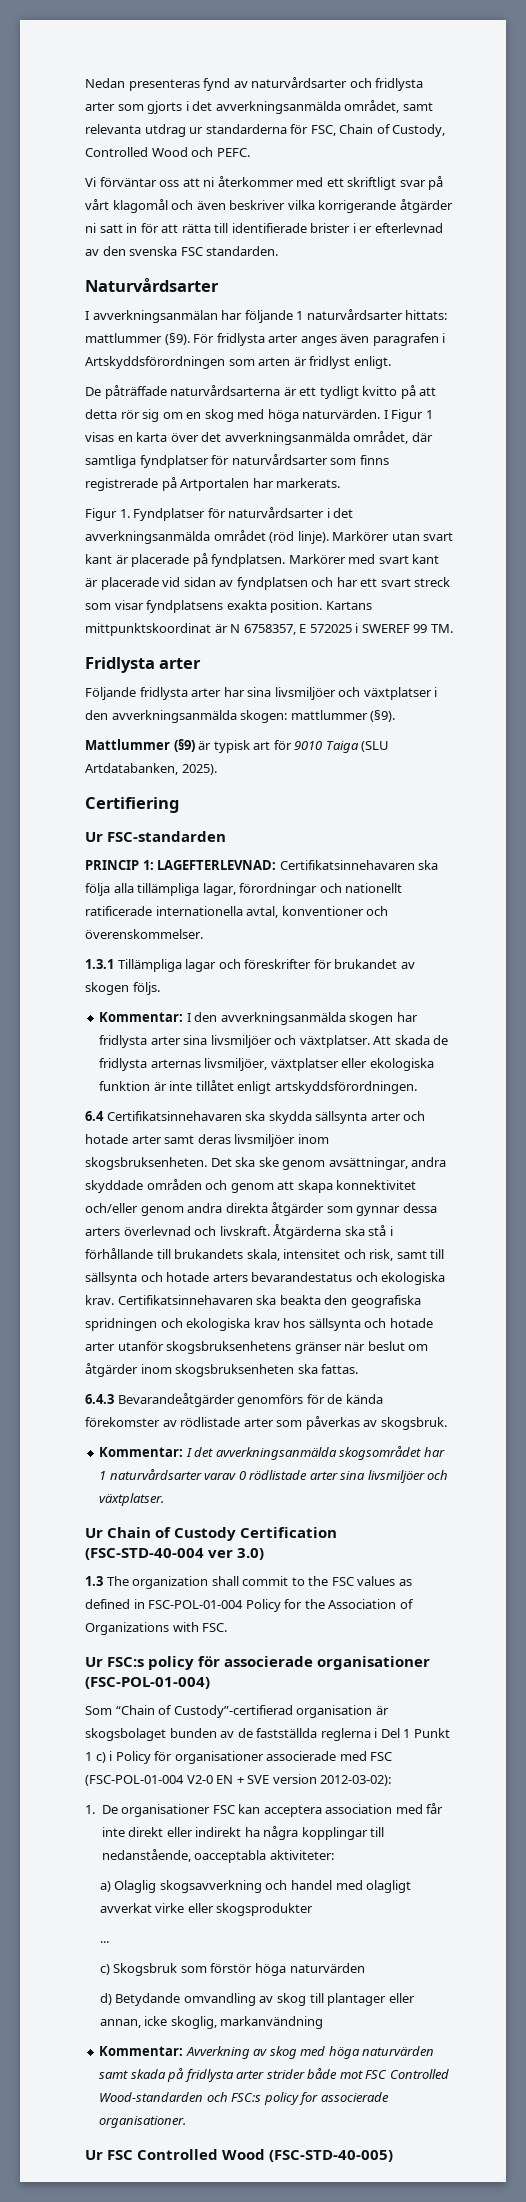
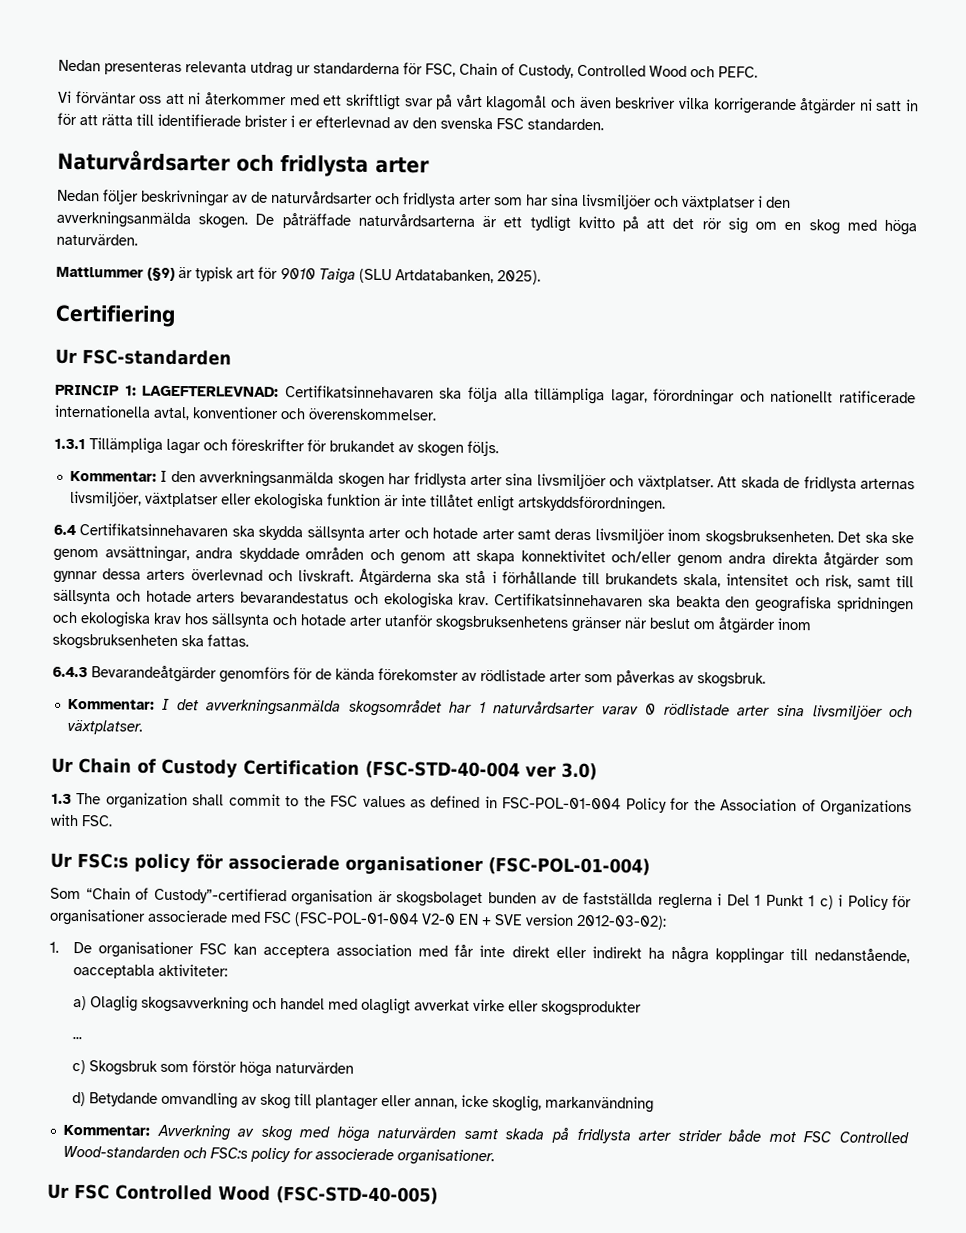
- Nedan presenteras fynd av naturvårdsarter och fridlysta arter som gjorts i det avverkningsanmälda området, samt relevanta utdrag ur standarderna för FSC, Chain of Custody, Controlled Wood och PEFC.
+ Nedan presenteras relevanta utdrag ur standarderna för FSC, Chain of Custody, Controlled Wood och PEFC.
- Naturvårdsarter
- I avverkningsanmälan har följande 1 naturvårdsarter hittats: mattlummer (§9). För fridlysta arter anges även paragrafen i Artskyddsförordningen som arten är fridlyst enligt.
- De påträffade naturvårdsarterna är ett tydligt kvitto på att detta rör sig om en skog med höga naturvärden. I Figur 1 visas en karta över det avverkningsanmälda området, där samtliga fyndplatser för naturvårdsarter som finns registrerade på Artportalen har markerats.
- Figur 1. Fyndplatser för naturvårdsarter i det avverkningsanmälda området (röd linje). Markörer utan svart kant är placerade på fyndplatsen. Markörer med svart kant är placerade vid sidan av fyndplatsen och har ett svart streck som visar fyndplatsens exakta position. Kartans mittpunktskoordinat är N 6758357, E 572025 i SWEREF 99 TM.
- Fridlysta arter
- Följande fridlysta arter har sina livsmiljöer och växtplatser i den avverkningsanmälda skogen: mattlummer (§9).
+ Naturvårdsarter och fridlysta arter
+ Nedan följer beskrivningar av de naturvårdsarter och fridlysta arter som har sina livsmiljöer och växtplatser i den avverkningsanmälda skogen. De påträffade naturvårdsarterna är ett tydligt kvitto på att det rör sig om en skog med höga naturvärden.

